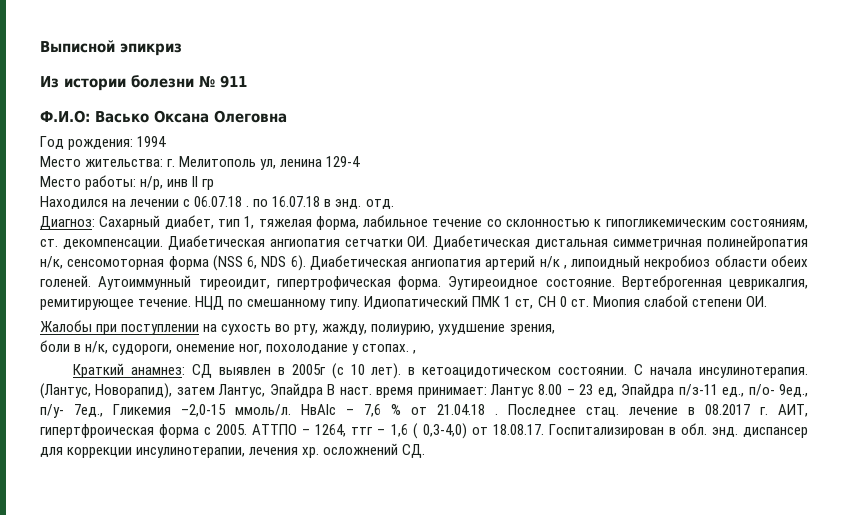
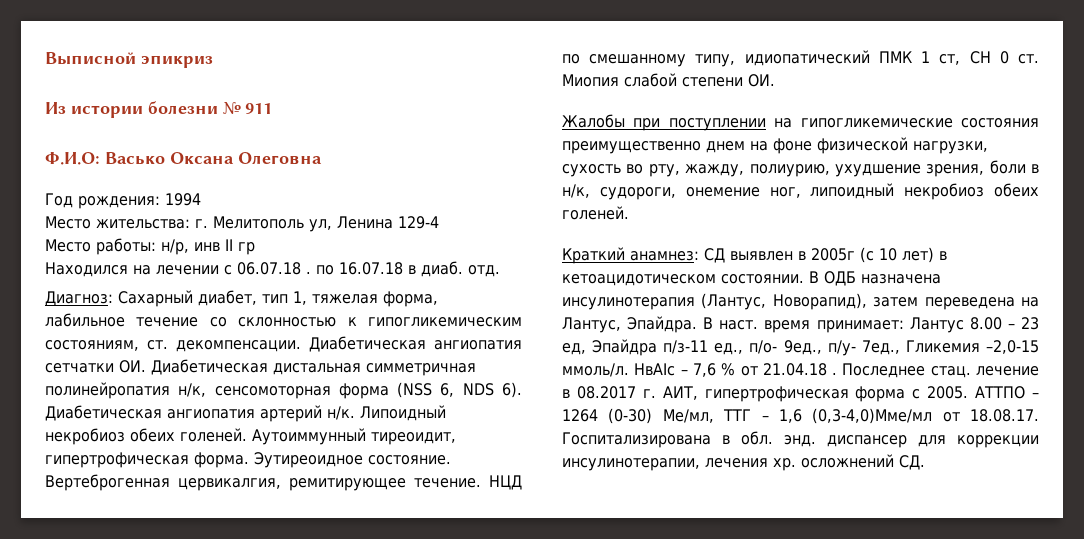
- Место жительства: г. Мелитополь ул, ленина 129-4
+ Место жительства: г. Мелитополь ул, Ленина 129-4
- Находился на лечении с 06.07.18 . по 16.07.18 в энд. отд.
+ Находился на лечении с 06.07.18 . по 16.07.18 в диаб. отд.
- Диабетическая ангиопатия артерий н/к , липоидный некробиоз области обеих голеней.
+ Диабетическая ангиопатия артерий н/к. Липоидный некробиоз обеих голеней.
- Вертеброгенная цеврикалгия, ремитирующее течение.
+ Вертеброгенная цервикалгия, ремитирующее течение.
- НЦД по смешанному типу. Идиопатический ПМК 1 ст, СН 0 ст. Миопия слабой степени ОИ.
+ НЦД по смешанному типу, идиопатический ПМК 1 ст, СН 0 ст. Миопия слабой степени ОИ.
- Жалобы при поступлении на сухость во рту, жажду, полиурию, ухудшение зрения,
- боли в н/к, судороги, онемение ног, похолодание у стопах. ,
+ Жалобы при поступлении на гипогликемические состояния преимущественно днем на фоне физической нагрузки, сухость во рту, жажду, полиурию, ухудшение зрения, боли в н/к, судороги, онемение ног, липоидный некробиоз обеих голеней.
- Краткий анамнез: СД выявлен в 2005г (с 10 лет). в кетоацидотическом состоянии.
+ Краткий анамнез: СД выявлен в 2005г (с 10 лет) в кетоацидотическом состоянии.
- С начала инсулинотерапия. (Лантус, Новорапид), затем Лантус, Эпайдра В наст. время принимает: Лантус 8.00 – 23 ед, Эпайдра п/з-11 ед., п/о- 9ед., п/у- 7ед., Гликемия –2,0-15 ммоль/л.
+ В ОДБ назначена инсулинотерапия (Лантус, Новорапид), затем переведена на Лантус, Эпайдра. В наст. время принимает: Лантус 8.00 – 23 ед, Эпайдра п/з-11 ед., п/о- 9ед., п/у- 7ед., Гликемия –2,0-15 ммоль/л.
- Последнее стац. лечение в 08.2017 г. АИТ, гипертфроическая форма с 2005.
+ Последнее стац. лечение в 08.2017 г. АИТ, гипертрофическая форма с 2005.
- АТТПО – 1264, ттг – 1,6 ( 0,3-4,0) от 18.08.17. Госпитализирован в обл. энд. диспансер для коррекции инсулинотерапии, лечения хр. осложнений СД.
+ АТТПО – 1264 (0-30) Ме/мл, ТТГ – 1,6 (0,3-4,0)Мме/мл от 18.08.17. Госпитализирована в обл. энд. диспансер для коррекции инсулинотерапии, лечения хр. осложнений СД.

